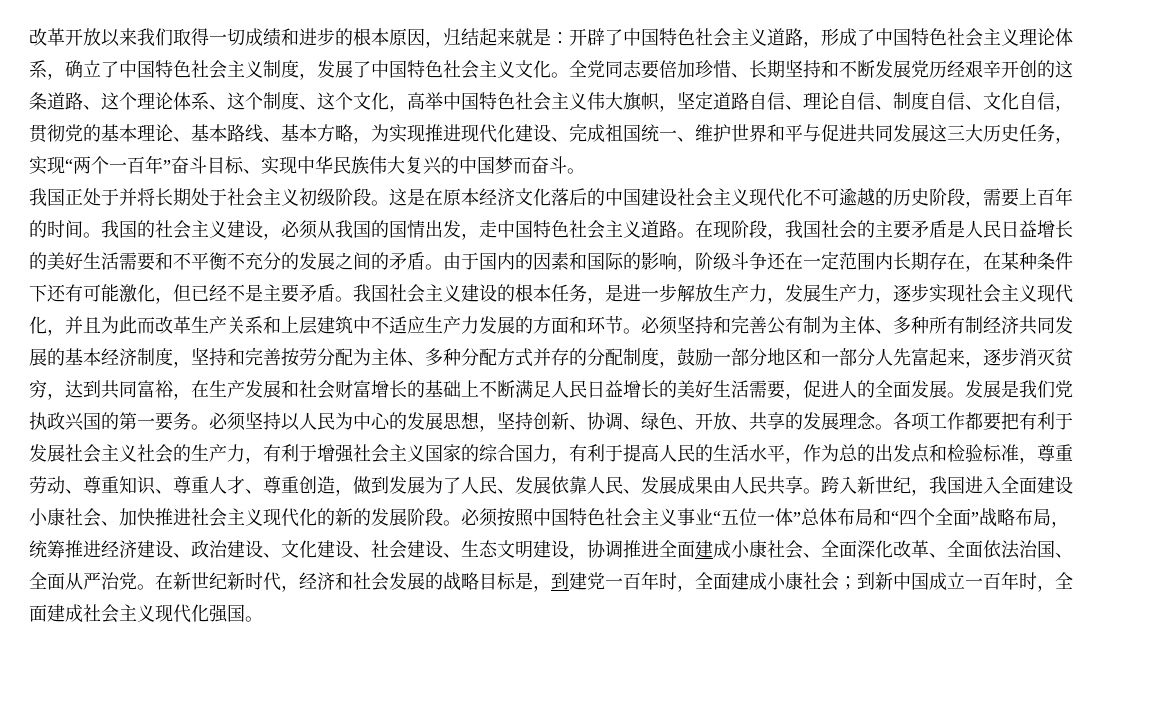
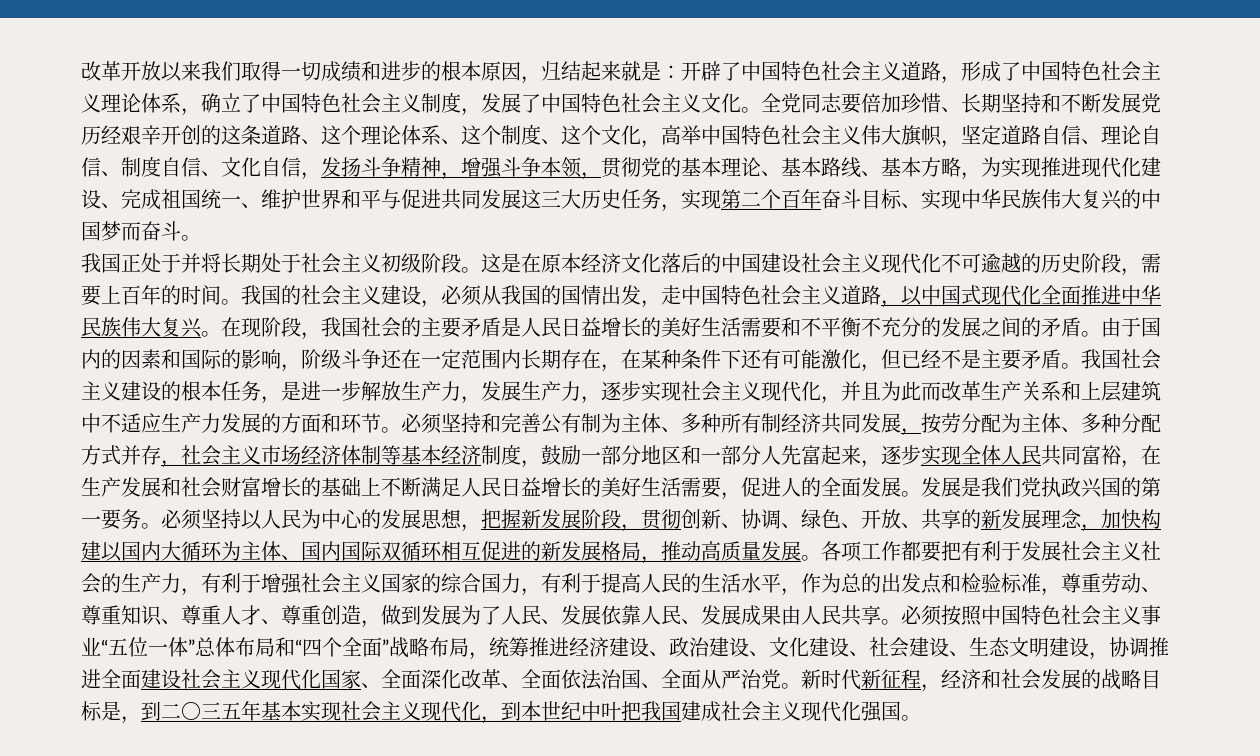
- 全党同志要倍加珍惜、长期坚持和不断发展党历经艰辛开创的这条道路、这个理论体系、这个制度、这个文化，高举中国特色社会主义伟大旗帜，坚定道路自信、理论自信、制度自信、文化自信，贯彻党的基本理论、基本路线、基本方略，为实现推进现代化建设、完成祖国统一、维护世界和平与促进共同发展这三大历史任务，实现“两个一百年”奋斗目标、实现中华民族伟大复兴的中国梦而奋斗。
+ 全党同志要倍加珍惜、长期坚持和不断发展党历经艰辛开创的这条道路、这个理论体系、这个制度、这个文化，高举中国特色社会主义伟大旗帜，坚定道路自信、理论自信、制度自信、文化自信，发扬斗争精神，增强斗争本领，贯彻党的基本理论、基本路线、基本方略，为实现推进现代化建设、完成祖国统一、维护世界和平与促进共同发展这三大历史任务，实现第二个百年奋斗目标、实现中华民族伟大复兴的中国梦而奋斗。
- 我国的社会主义建设，必须从我国的国情出发，走中国特色社会主义道路。
+ 我国的社会主义建设，必须从我国的国情出发，走中国特色社会主义道路，以中国式现代化全面推进中华民族伟大复兴。
- 必须坚持和完善公有制为主体、多种所有制经济共同发展的基本经济制度，坚持和完善按劳分配为主体、多种分配方式并存的分配制度，鼓励一部分地区和一部分人先富起来，逐步消灭贫穷，达到共同富裕，在生产发展和社会财富增长的基础上不断满足人民日益增长的美好生活需要，促进人的全面发展。
+ 必须坚持和完善公有制为主体、多种所有制经济共同发展，按劳分配为主体、多种分配方式并存，社会主义市场经济体制等基本经济制度，鼓励一部分地区和一部分人先富起来，逐步实现全体人民共同富裕，在生产发展和社会财富增长的基础上不断满足人民日益增长的美好生活需要，促进人的全面发展。
- 必须坚持以人民为中心的发展思想，坚持创新、协调、绿色、开放、共享的发展理念。
+ 必须坚持以人民为中心的发展思想，把握新发展阶段，贯彻创新、协调、绿色、开放、共享的新发展理念，加快构建以国内大循环为主体、国内国际双循环相互促进的新发展格局，推动高质量发展。
- 跨入新世纪，我国进入全面建设小康社会、加快推进社会主义现代化的新的发展阶段。
- 必须按照中国特色社会主义事业“五位一体”总体布局和“四个全面”战略布局，统筹推进经济建设、政治建设、文化建设、社会建设、生态文明建设，协调推进全面建成小康社会、全面深化改革、全面依法治国、全面从严治党。
+ 必须按照中国特色社会主义事业“五位一体”总体布局和“四个全面”战略布局，统筹推进经济建设、政治建设、文化建设、社会建设、生态文明建设，协调推进全面建设社会主义现代化国家、全面深化改革、全面依法治国、全面从严治党。
- 在新世纪新时代，经济和社会发展的战略目标是，到建党一百年时，全面建成小康社会；到新中国成立一百年时，全面建成社会主义现代化强国。
+ 新时代新征程，经济和社会发展的战略目标是，到二〇三五年基本实现社会主义现代化，到本世纪中叶把我国建成社会主义现代化强国。

